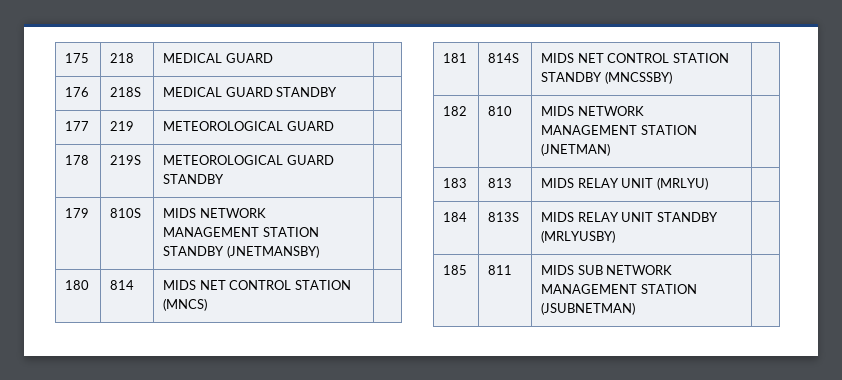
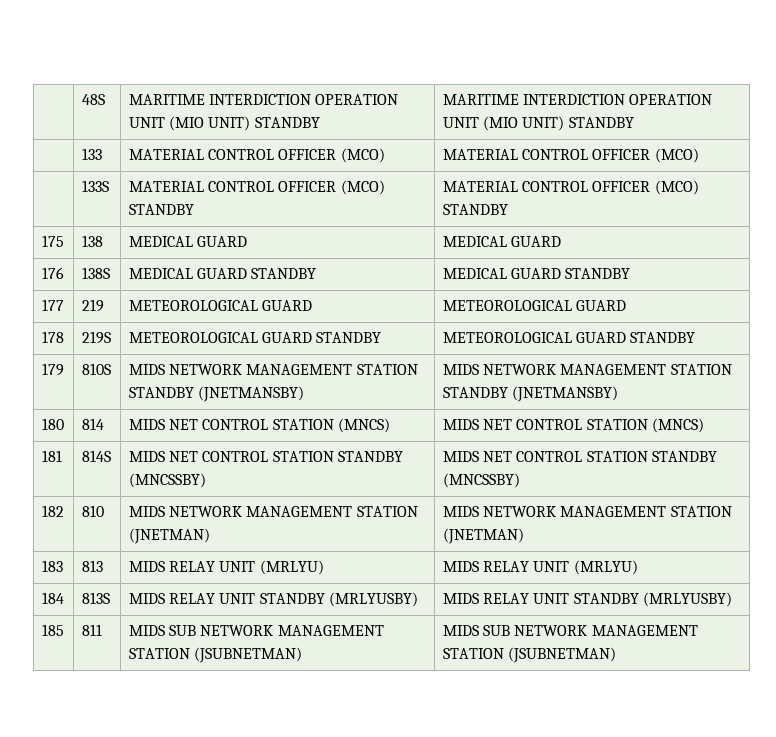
+ | 48S | MARITIME INTERDICTION OPERATION UNIT (MIO UNIT) STANDBY | MARITIME INTERDICTION OPERATION UNIT (MIO UNIT) STANDBY
+ | 133 | MATERIAL CONTROL OFFICER (MCO) | MATERIAL CONTROL OFFICER (MCO)
+ | 133S | MATERIAL CONTROL OFFICER (MCO) STANDBY | MATERIAL CONTROL OFFICER (MCO) STANDBY
- 175 | 218 | MEDICAL GUARD |
+ 175 | 138 | MEDICAL GUARD | MEDICAL GUARD
- 176 | 218S | MEDICAL GUARD STANDBY |
+ 176 | 138S | MEDICAL GUARD STANDBY | MEDICAL GUARD STANDBY
- 177 | 219 | METEOROLOGICAL GUARD |
+ 177 | 219 | METEOROLOGICAL GUARD | METEOROLOGICAL GUARD
- 178 | 219S | METEOROLOGICAL GUARD STANDBY |
+ 178 | 219S | METEOROLOGICAL GUARD STANDBY | METEOROLOGICAL GUARD STANDBY
- 179 | 810S | MIDS NETWORK MANAGEMENT STATION STANDBY (JNETMANSBY) |
+ 179 | 810S | MIDS NETWORK MANAGEMENT STATION STANDBY (JNETMANSBY) | MIDS NETWORK MANAGEMENT STATION STANDBY (JNETMANSBY)
- 180 | 814 | MIDS NET CONTROL STATION (MNCS) |
+ 180 | 814 | MIDS NET CONTROL STATION (MNCS) | MIDS NET CONTROL STATION (MNCS)
- 181 | 814S | MIDS NET CONTROL STATION STANDBY (MNCSSBY) |
+ 181 | 814S | MIDS NET CONTROL STATION STANDBY (MNCSSBY) | MIDS NET CONTROL STATION STANDBY (MNCSSBY)
- 182 | 810 | MIDS NETWORK MANAGEMENT STATION (JNETMAN) |
+ 182 | 810 | MIDS NETWORK MANAGEMENT STATION (JNETMAN) | MIDS NETWORK MANAGEMENT STATION (JNETMAN)
- 183 | 813 | MIDS RELAY UNIT (MRLYU) |
+ 183 | 813 | MIDS RELAY UNIT (MRLYU) | MIDS RELAY UNIT (MRLYU)
- 184 | 813S | MIDS RELAY UNIT STANDBY (MRLYUSBY) |
+ 184 | 813S | MIDS RELAY UNIT STANDBY (MRLYUSBY) | MIDS RELAY UNIT STANDBY (MRLYUSBY)
- 185 | 811 | MIDS SUB NETWORK MANAGEMENT STATION (JSUBNETMAN) |
+ 185 | 811 | MIDS SUB NETWORK MANAGEMENT STATION (JSUBNETMAN) | MIDS SUB NETWORK MANAGEMENT STATION (JSUBNETMAN)

